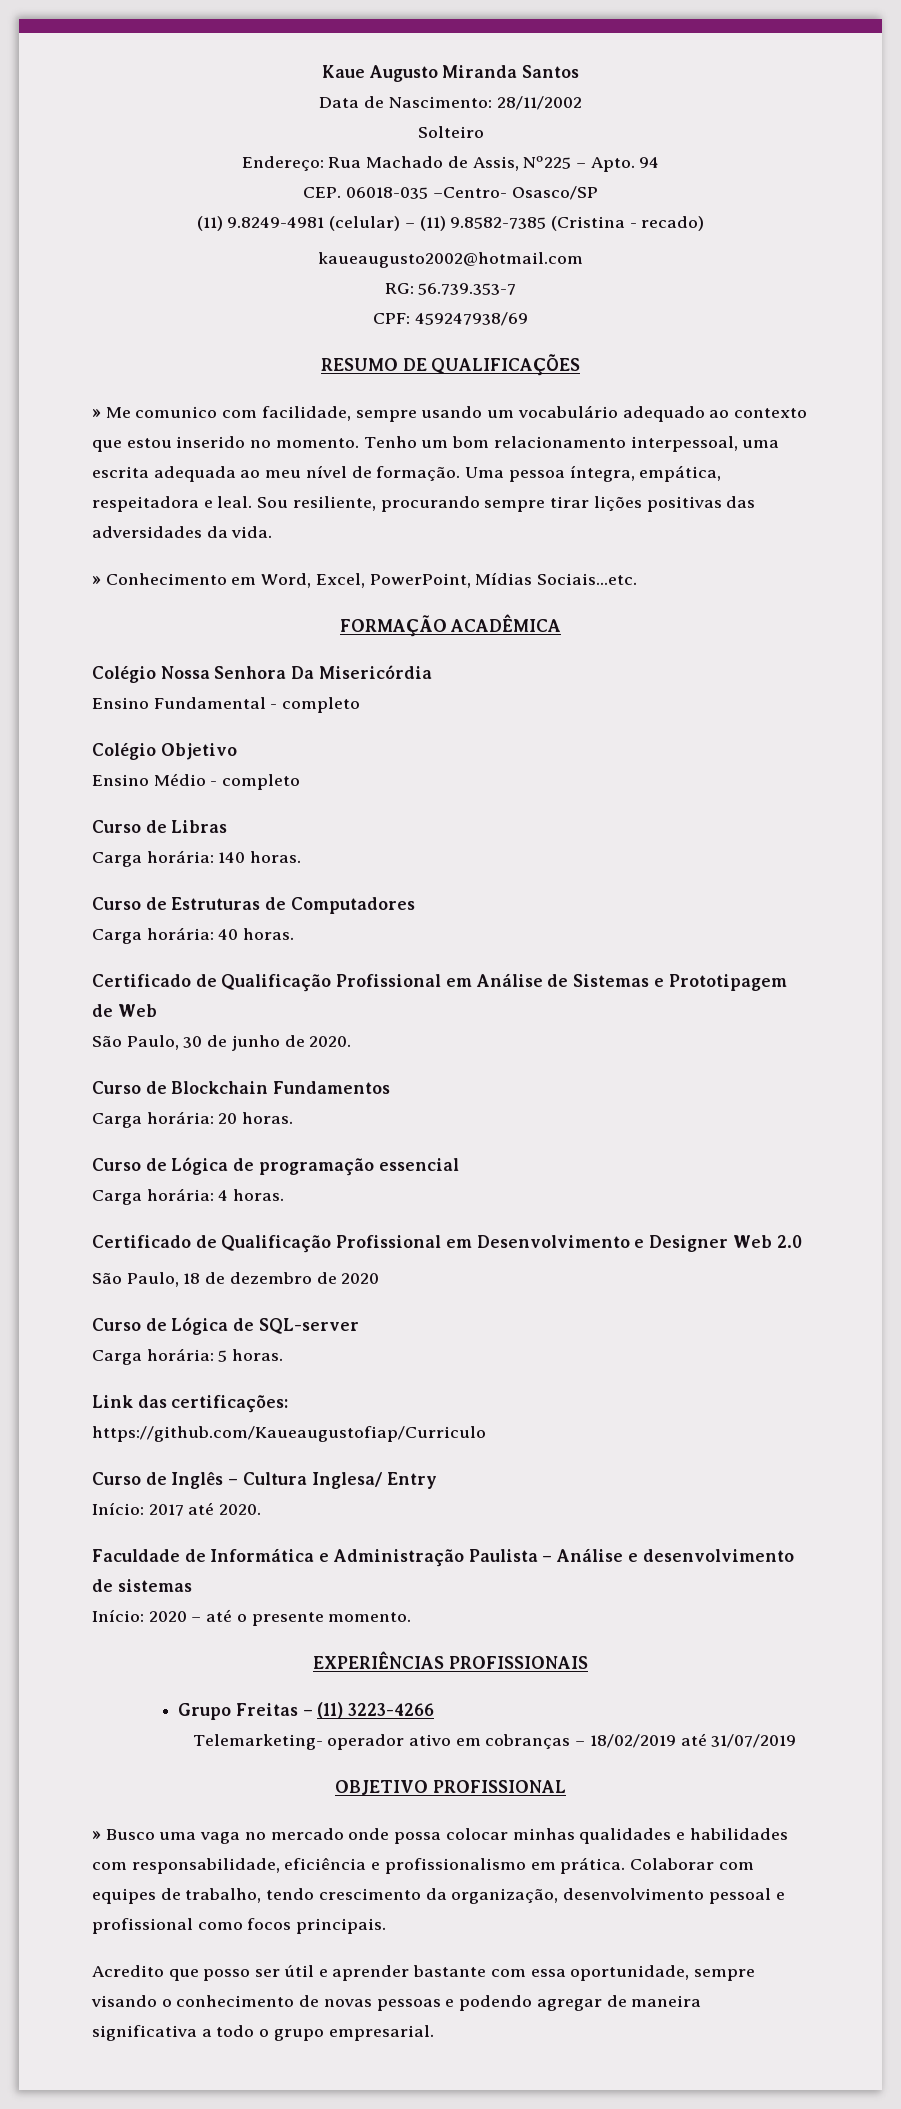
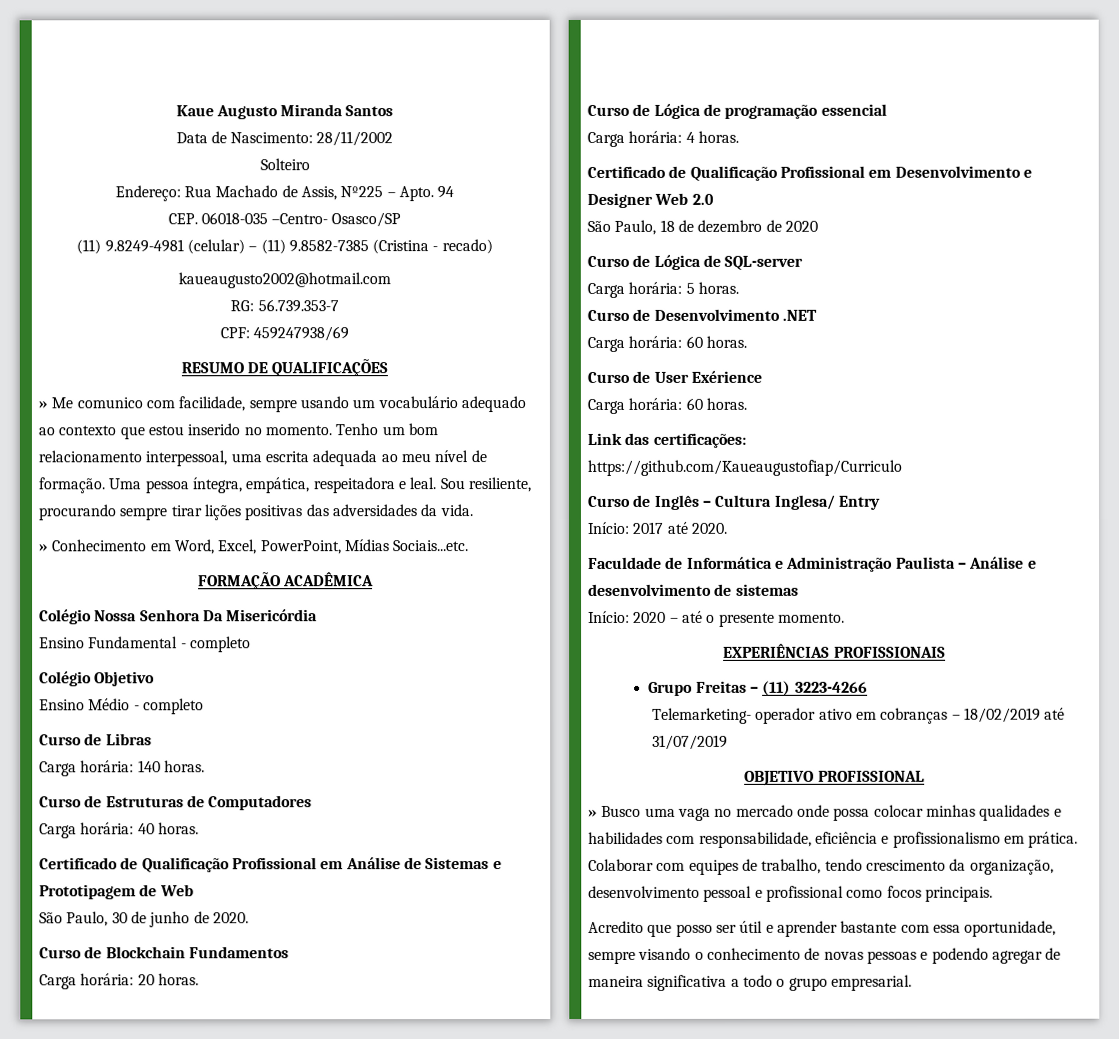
+ Curso de Desenvolvimento .NET
+ Carga horária: 60 horas.
+ Curso de User Exérience
+ Carga horária: 60 horas.

